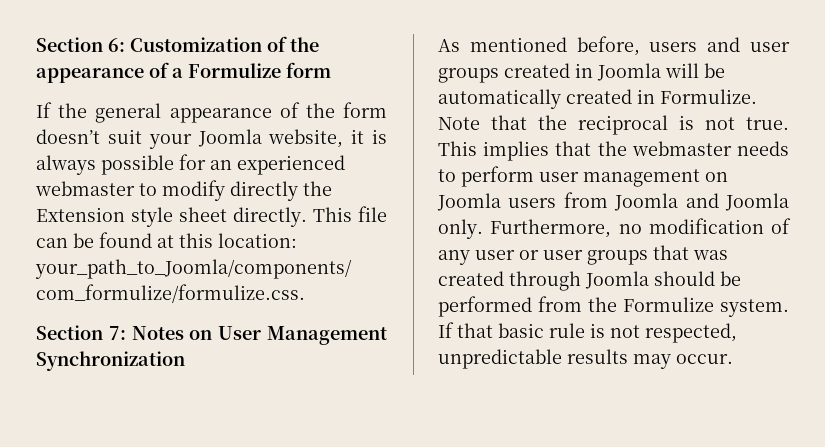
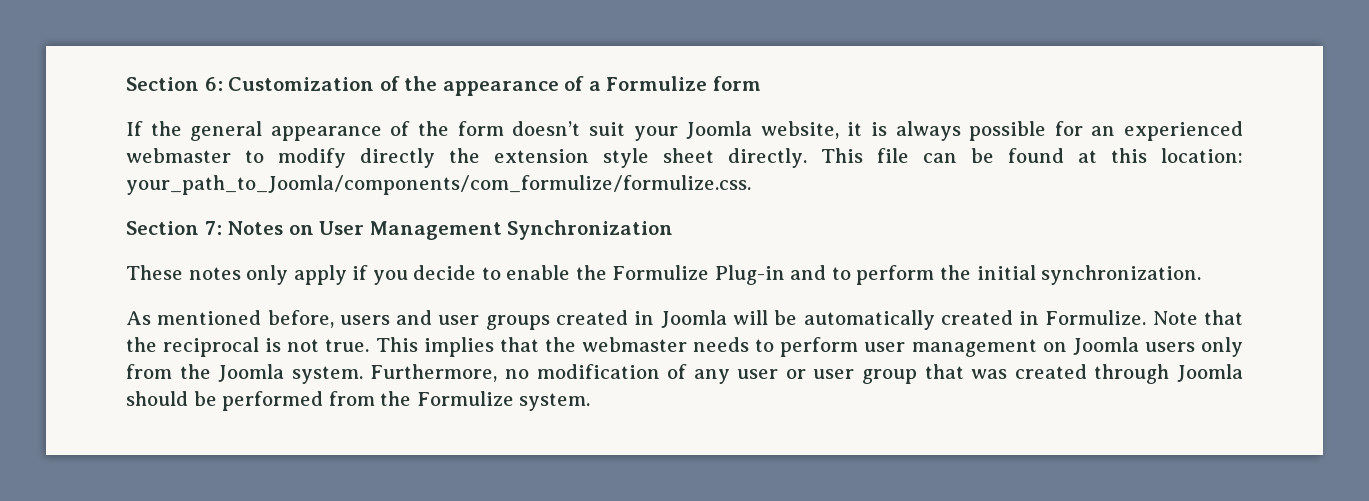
- If the general appearance of the form doesn’t suit your Joomla website, it is always possible for an experienced webmaster to modify directly the Extension style sheet directly.
+ If the general appearance of the form doesn’t suit your Joomla website, it is always possible for an experienced webmaster to modify directly the extension style sheet directly.
+ These notes only apply if you decide to enable the Formulize Plug-in and to perform the initial synchronization.
- This implies that the webmaster needs to perform user management on Joomla users from Joomla and Joomla only.
+ This implies that the webmaster needs to perform user management on Joomla users only from the Joomla system.
- Furthermore, no modification of any user or user groups that was created through Joomla should be performed from the Formulize system. If that basic rule is not respected, unpredictable results may occur.
+ Furthermore, no modification of any user or user group that was created through Joomla should be performed from the Formulize system.

